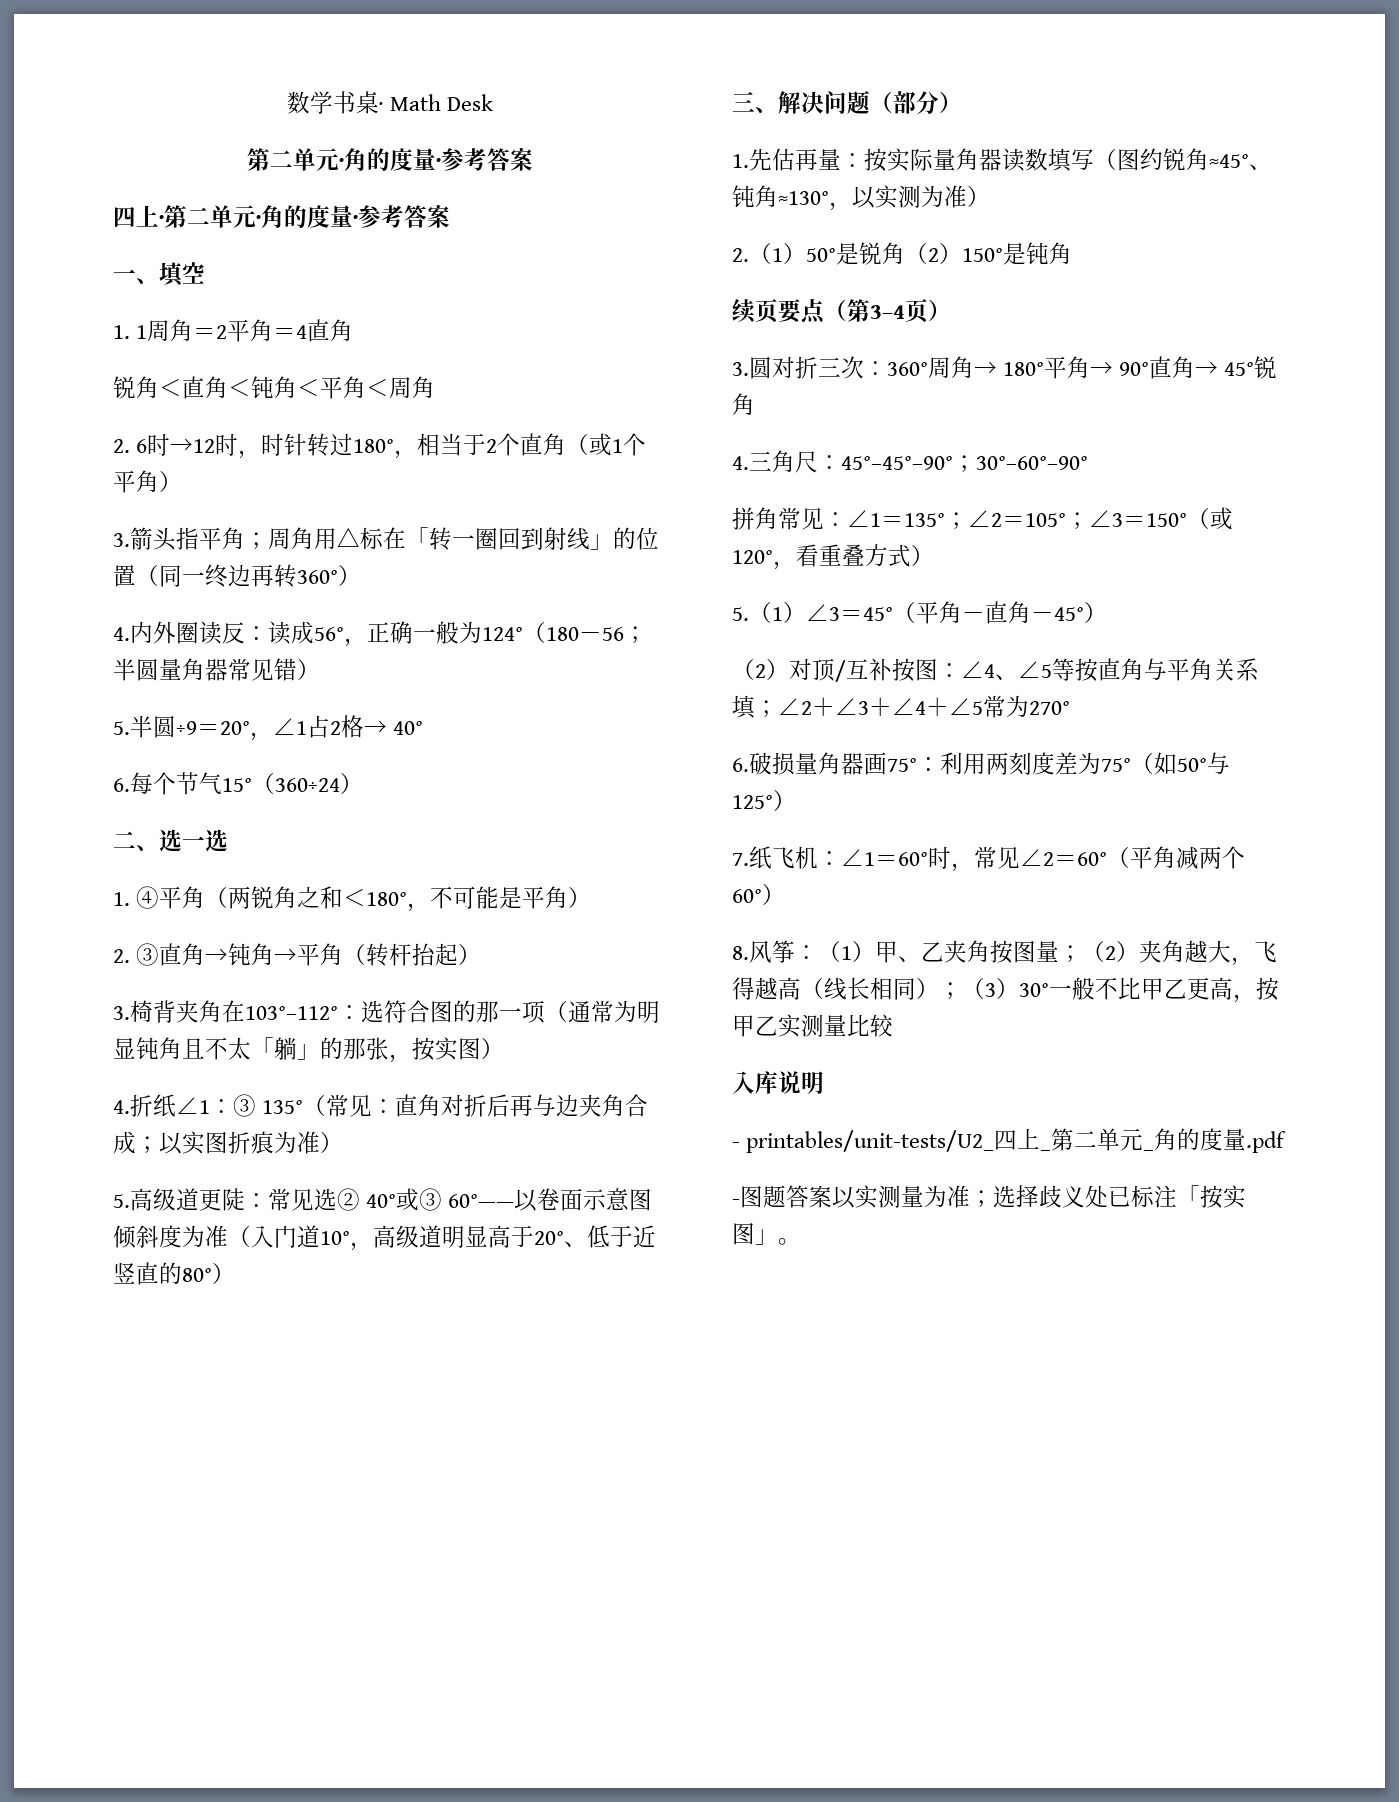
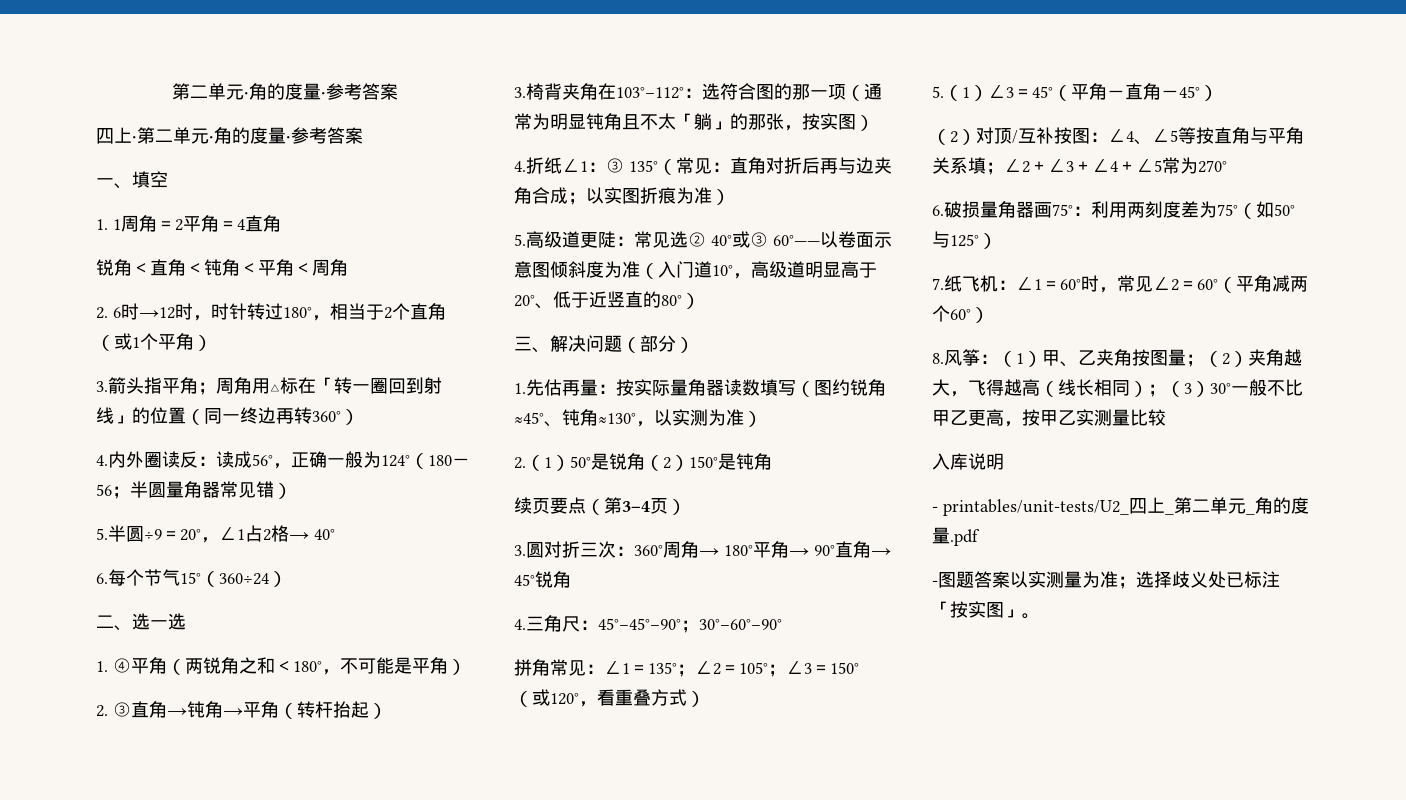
- 数学书桌· Math Desk

